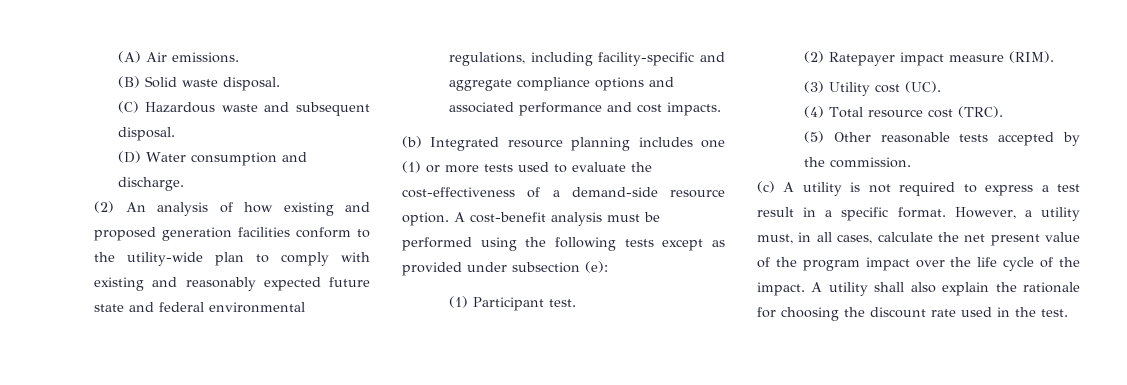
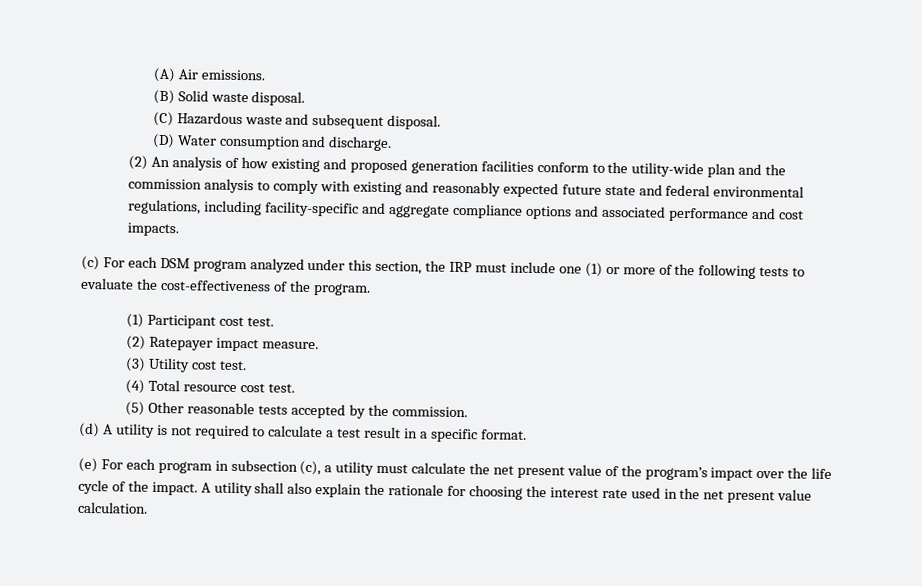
- (2) An analysis of how existing and proposed generation facilities conform to the utility-wide plan to comply with existing and reasonably expected future state and federal environmental regulations, including facility-specific and aggregate compliance options and associated performance and cost impacts.
+ (2) An analysis of how existing and proposed generation facilities conform to the utility-wide plan and the commission analysis to comply with existing and reasonably expected future state and federal environmental regulations, including facility-specific and aggregate compliance options and associated performance and cost impacts.
- (b) Integrated resource planning includes one (1) or more tests used to evaluate the cost-effectiveness of a demand-side resource option. A cost-benefit analysis must be performed using the following tests except as provided under subsection (e):
+ (c) For each DSM program analyzed under this section, the IRP must include one (1) or more of the following tests to evaluate the cost-effectiveness of the program.
- (1) Participant test.
+ (1) Participant cost test.
- (2) Ratepayer impact measure (RIM).
+ (2) Ratepayer impact measure.
- (3) Utility cost (UC).
+ (3) Utility cost test.
- (4) Total resource cost (TRC).
+ (4) Total resource cost test.
- (c) A utility is not required to express a test result in a specific format. However, a utility must, in all cases, calculate the net present value of the program impact over the life cycle of the impact.
+ (d) A utility is not required to calculate a test result in a specific format.
+ (e) For each program in subsection (c), a utility must calculate the net present value of the program’s impact over the life cycle of the impact.
- A utility shall also explain the rationale for choosing the discount rate used in the test.
+ A utility shall also explain the rationale for choosing the interest rate used in the net present value calculation.

